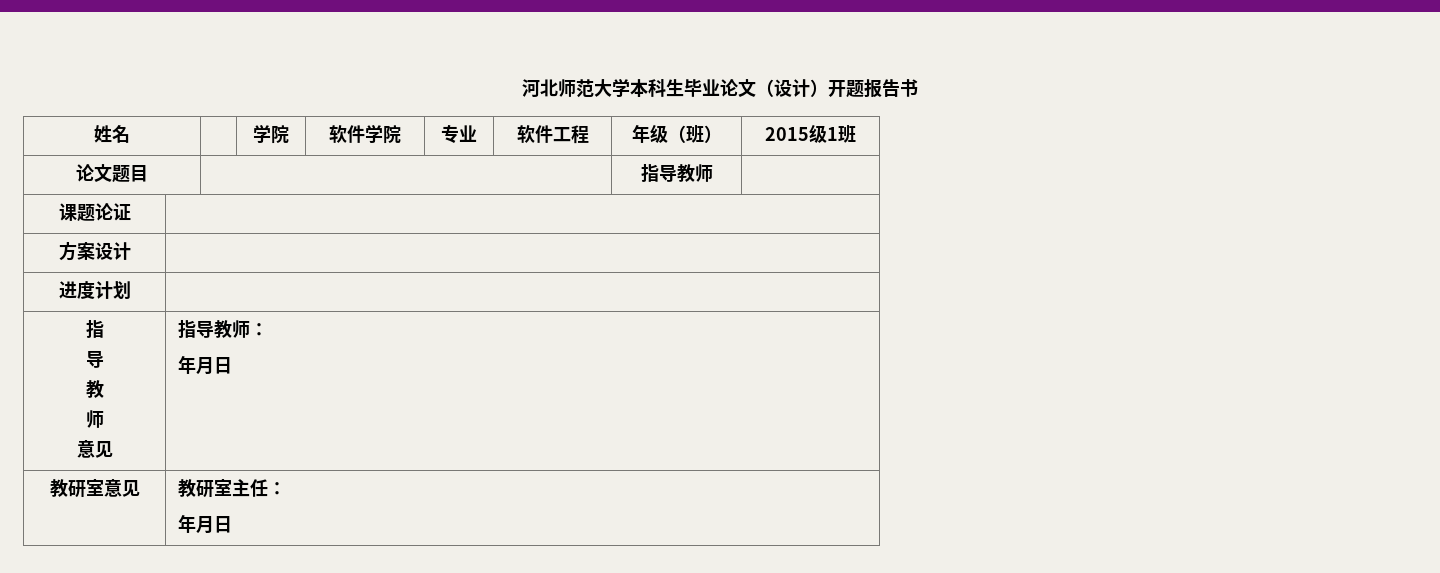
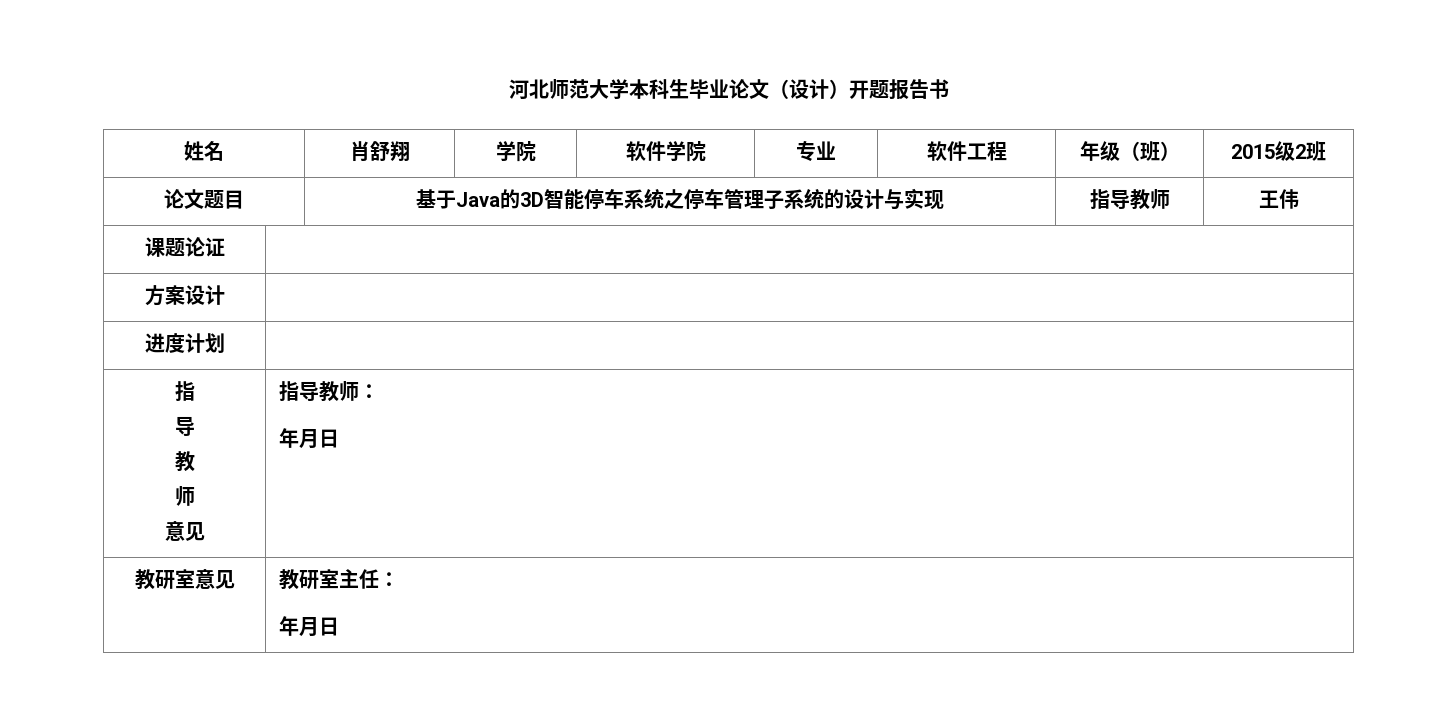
- 姓名 | | 学院 | 软件学院 | 专业 | 软件工程 | 年级（班） | 2015级1班
+ 姓名 | 肖舒翔 | 学院 | 软件学院 | 专业 | 软件工程 | 年级（班） | 2015级2班
- 论文题目 | | 指导教师 |
+ 论文题目 | 基于Java的3D智能停车系统之停车管理子系统的设计与实现 | 指导教师 | 王伟

